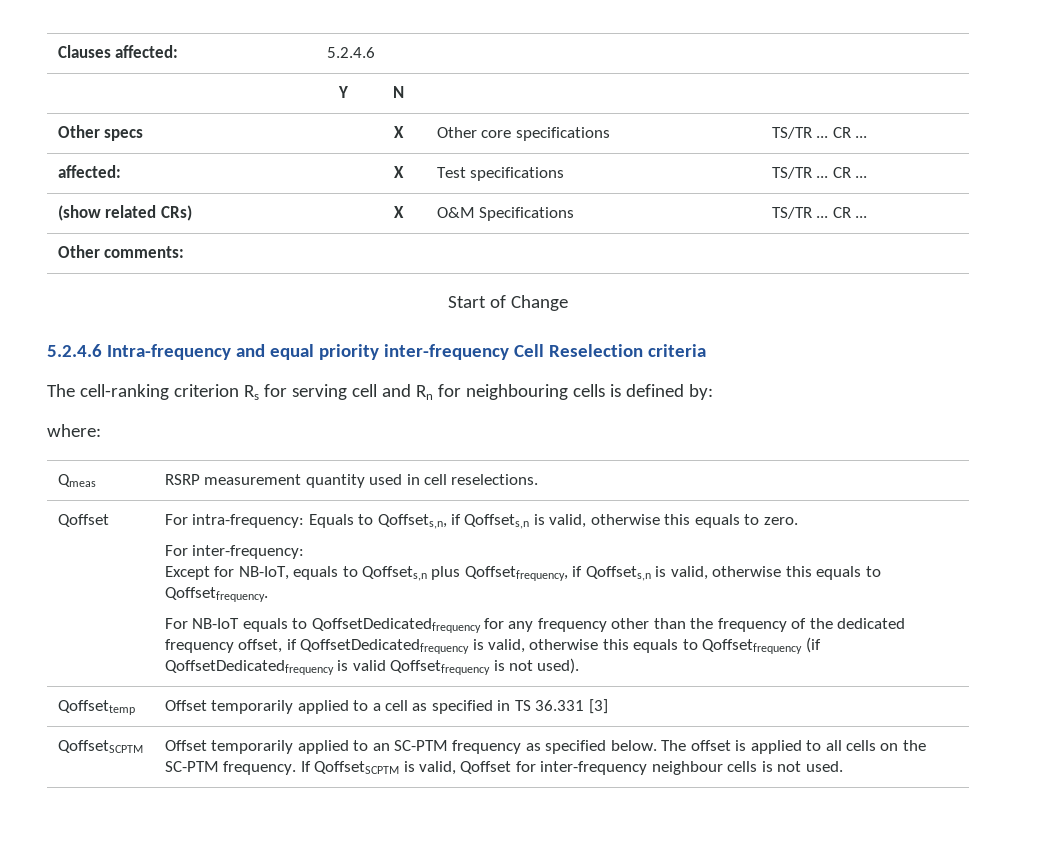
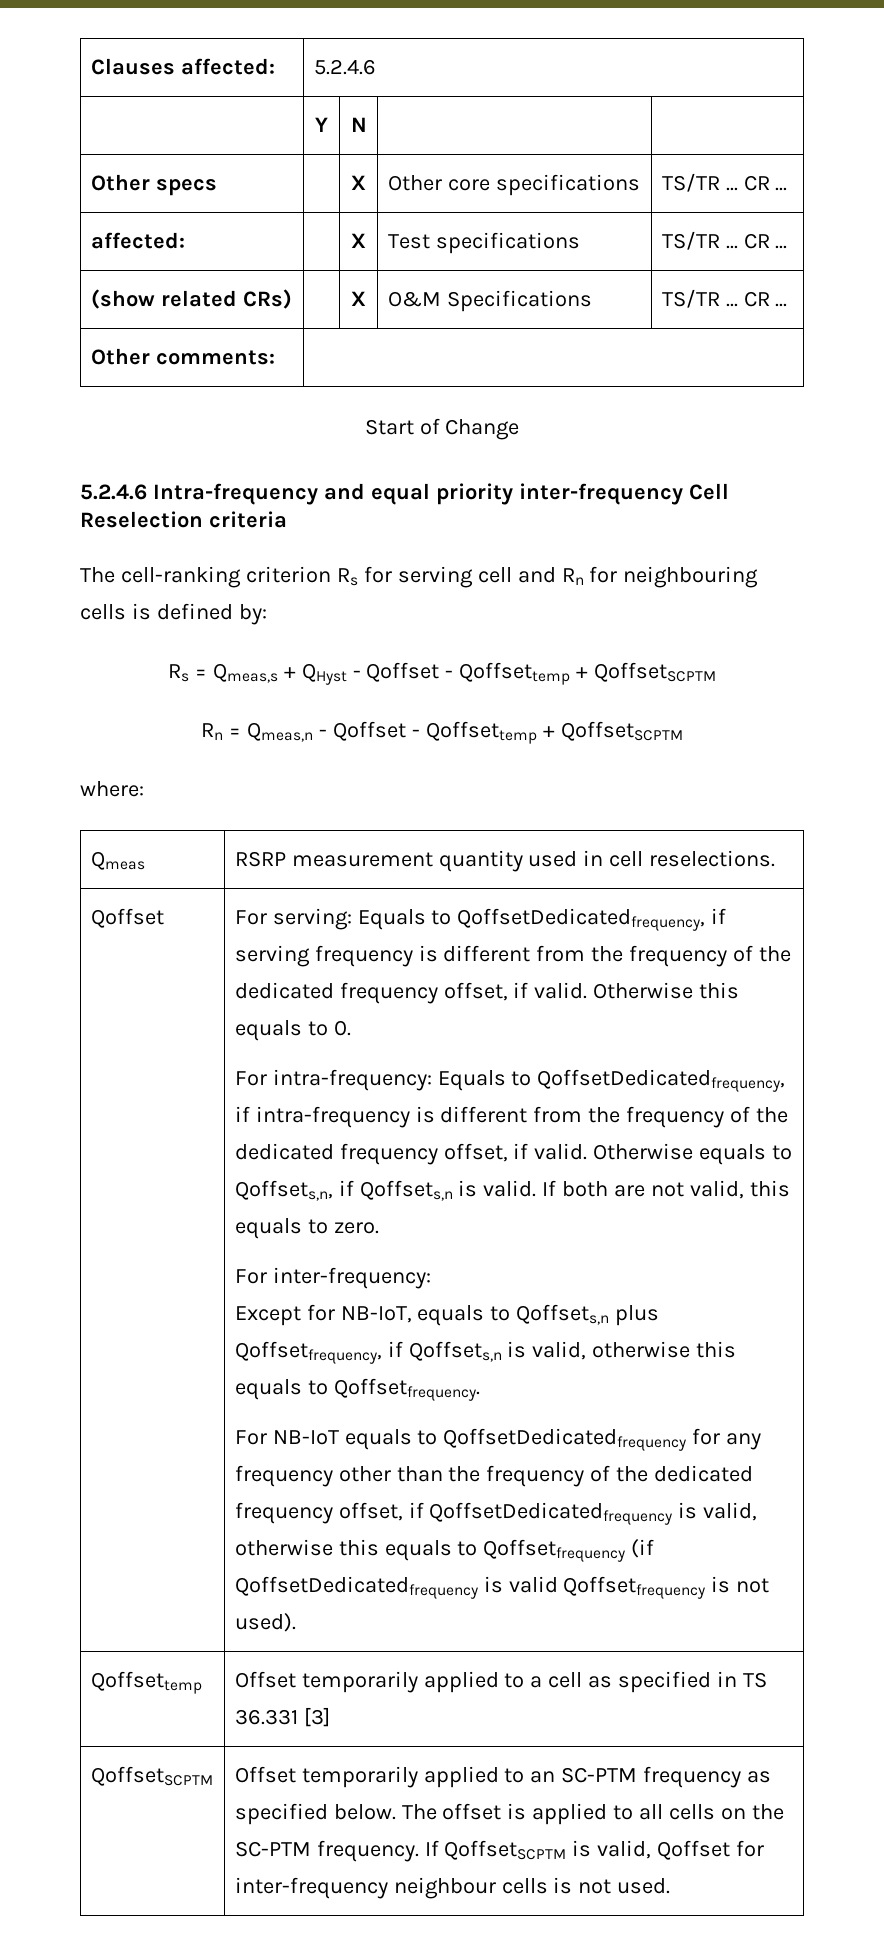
+ Rs = Qmeas,s + QHyst - Qoffset - Qoffsettemp + QoffsetSCPTM
+ Rn = Qmeas,n - Qoffset - Qoffsettemp + QoffsetSCPTM
- For intra-frequency: Equals to Qoffsets,n, if Qoffsets,n is valid, otherwise this equals to zero.
+ For serving: Equals to QoffsetDedicatedfrequency, if serving frequency is different from the frequency of the dedicated frequency offset, if valid. Otherwise this equals to 0.
+ For intra-frequency: Equals to QoffsetDedicatedfrequency, if intra-frequency is different from the frequency of the dedicated frequency offset, if valid. Otherwise equals to Qoffsets,n, if Qoffsets,n is valid. If both are not valid, this equals to zero.

